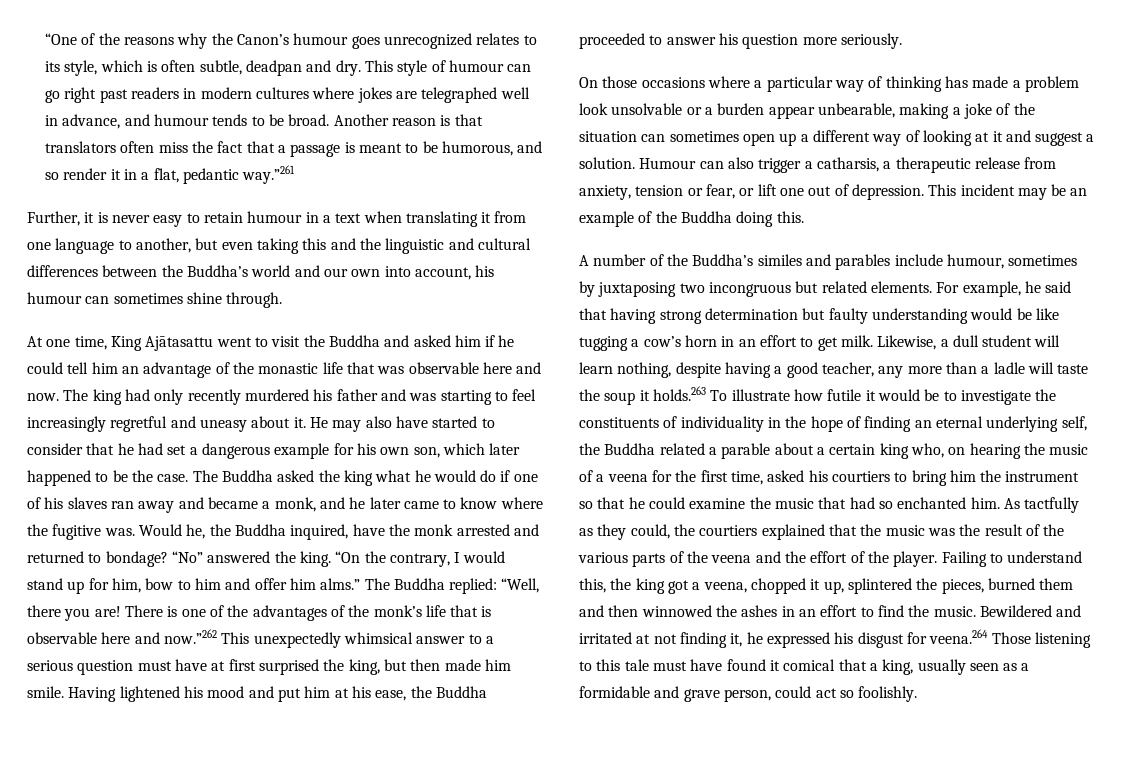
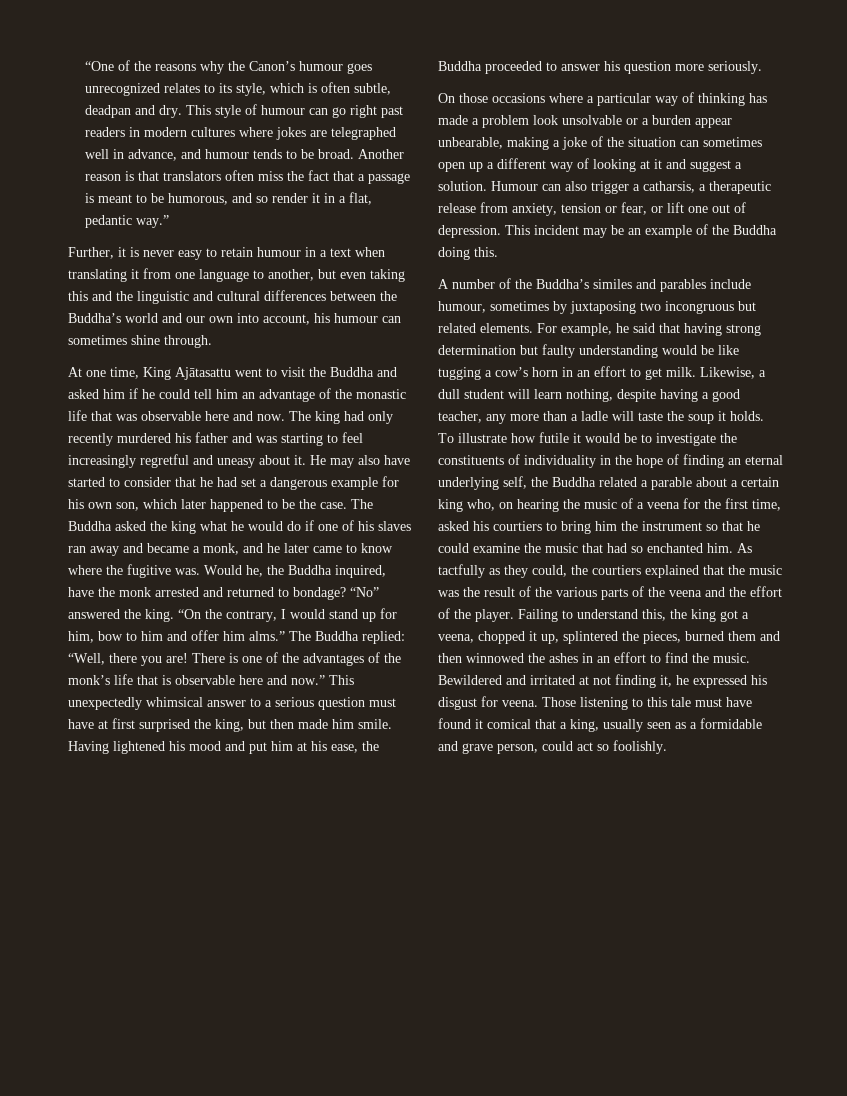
- Another reason is that translators often miss the fact that a passage is meant to be humorous, and so render it in a flat, pedantic way.”261
+ Another reason is that translators often miss the fact that a passage is meant to be humorous, and so render it in a flat, pedantic way.”
- There is one of the advantages of the monk’s life that is observable here and now.”262 This unexpectedly whimsical answer to a serious question must have at first surprised the king, but then made him smile.
+ There is one of the advantages of the monk’s life that is observable here and now.” This unexpectedly whimsical answer to a serious question must have at first surprised the king, but then made him smile.
- Likewise, a dull student will learn nothing, despite having a good teacher, any more than a ladle will taste the soup it holds.263 To illustrate how futile it would be to investigate the constituents of individuality in the hope of finding an eternal underlying self, the Buddha related a parable about a certain king who, on hearing the music of a veena for the first time, asked his courtiers to bring him the instrument so that he could examine the music that had so enchanted him.
+ Likewise, a dull student will learn nothing, despite having a good teacher, any more than a ladle will taste the soup it holds. To illustrate how futile it would be to investigate the constituents of individuality in the hope of finding an eternal underlying self, the Buddha related a parable about a certain king who, on hearing the music of a veena for the first time, asked his courtiers to bring him the instrument so that he could examine the music that had so enchanted him.
- Bewildered and irritated at not finding it, he expressed his disgust for veena.264 Those listening to this tale must have found it comical that a king, usually seen as a formidable and grave person, could act so foolishly.
+ Bewildered and irritated at not finding it, he expressed his disgust for veena. Those listening to this tale must have found it comical that a king, usually seen as a formidable and grave person, could act so foolishly.

